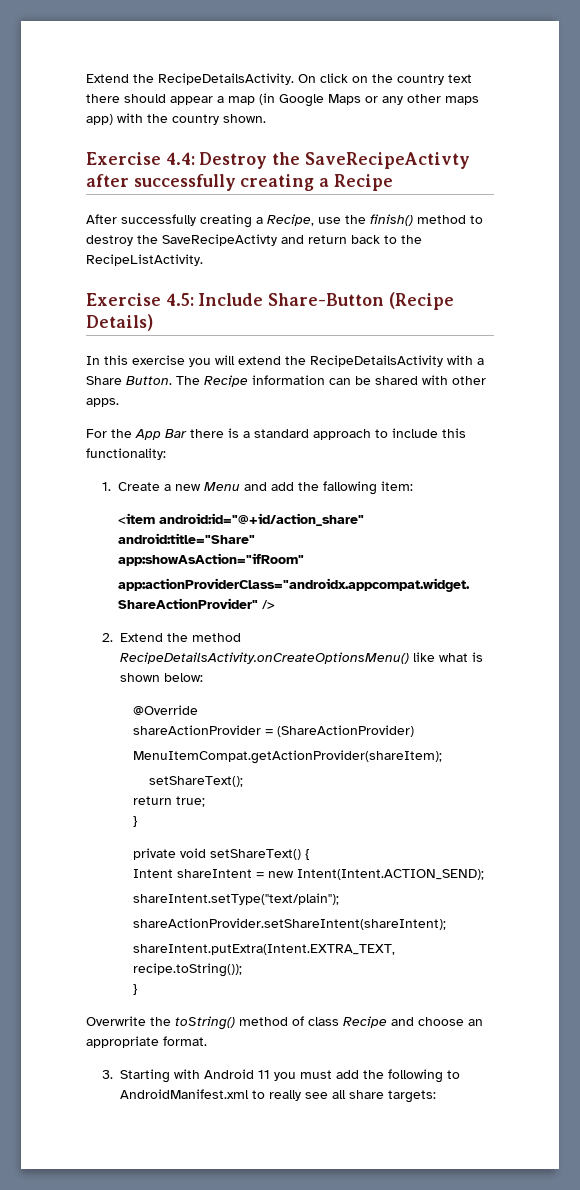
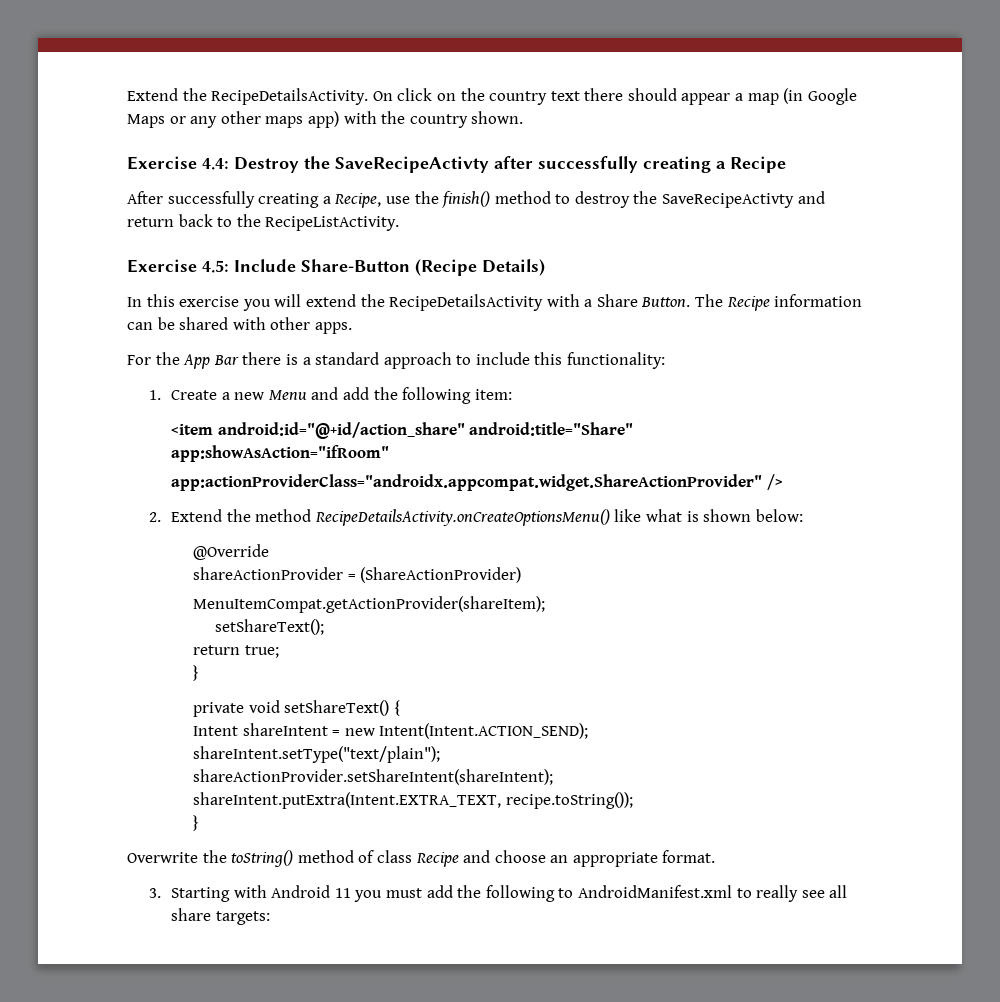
- 1. Create a new Menu and add the fallowing item:
+ 1. Create a new Menu and add the following item:

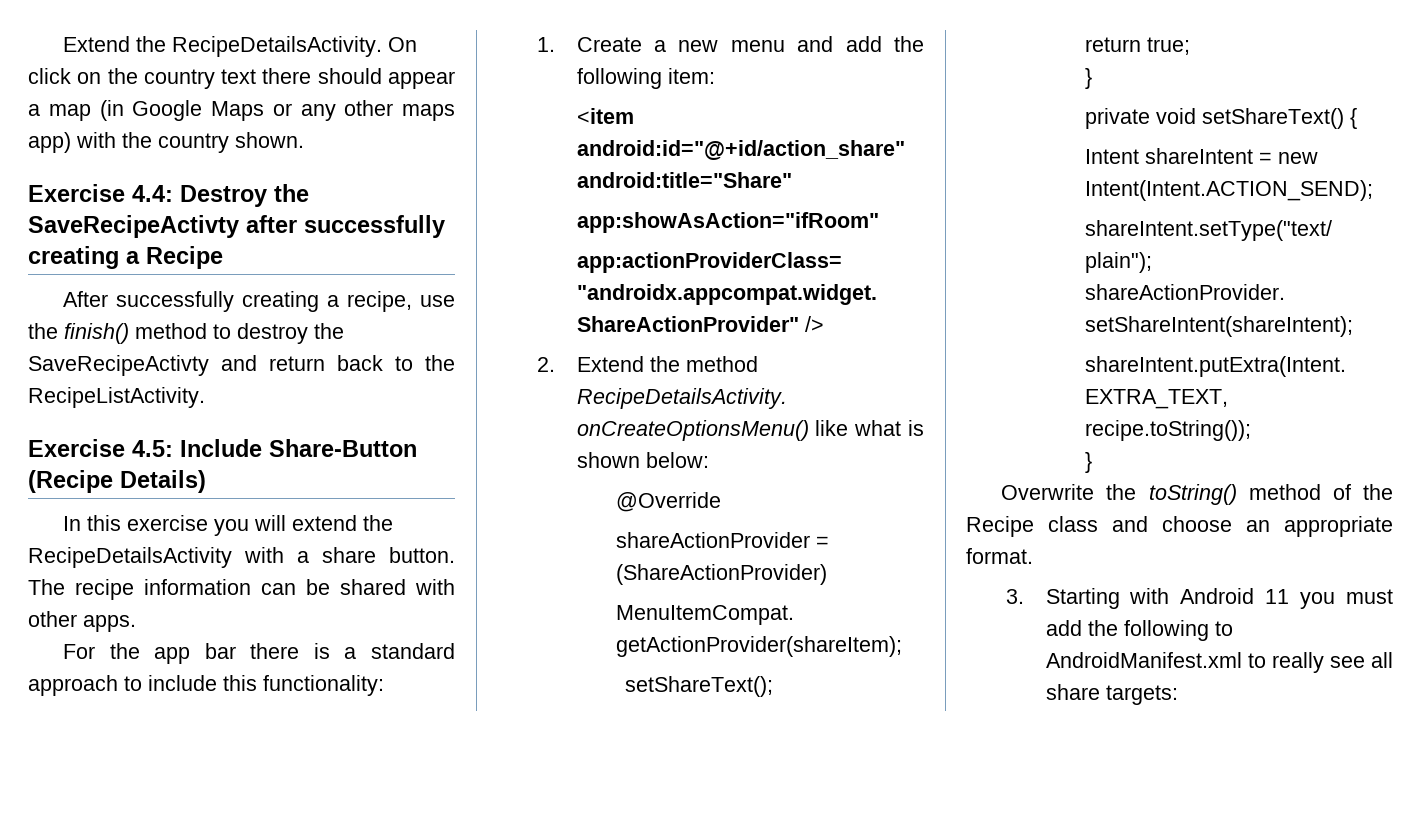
- After successfully creating a Recipe, use the finish() method to destroy the SaveRecipeActivty and return back to the RecipeListActivity.
+ After successfully creating a recipe, use the finish() method to destroy the SaveRecipeActivty and return back to the RecipeListActivity.
- In this exercise you will extend the RecipeDetailsActivity with a Share Button. The Recipe information can be shared with other apps.
+ In this exercise you will extend the RecipeDetailsActivity with a share button. The recipe information can be shared with other apps.
- For the App Bar there is a standard approach to include this functionality:
+ For the app bar there is a standard approach to include this functionality:
- 1. Create a new Menu and add the following item:
+ 1. Create a new menu and add the following item:
- Overwrite the toString() method of class Recipe and choose an appropriate format.
+ Overwrite the toString() method of the Recipe class and choose an appropriate format.

